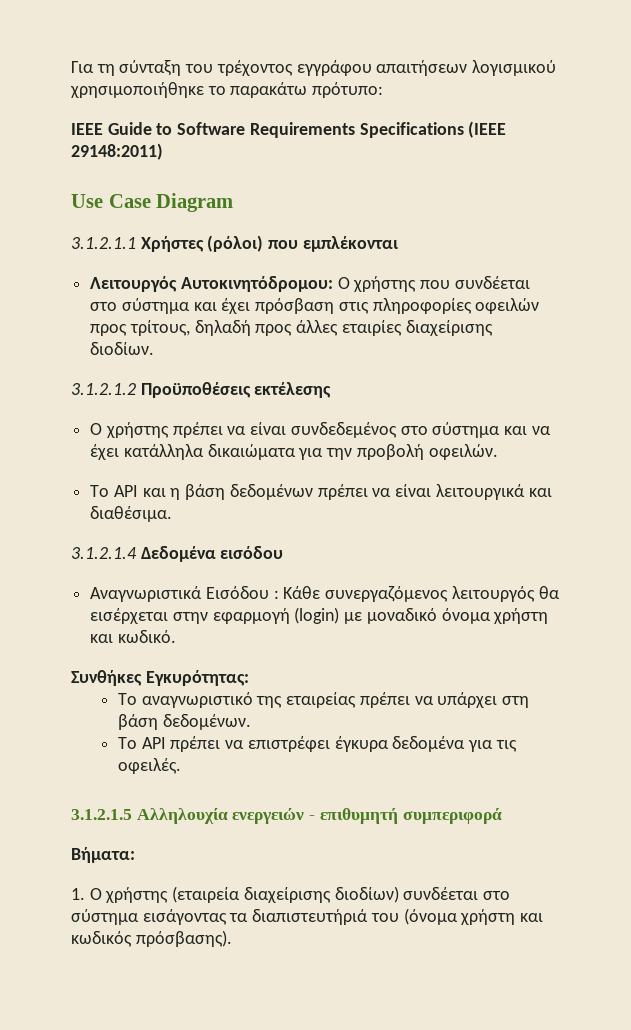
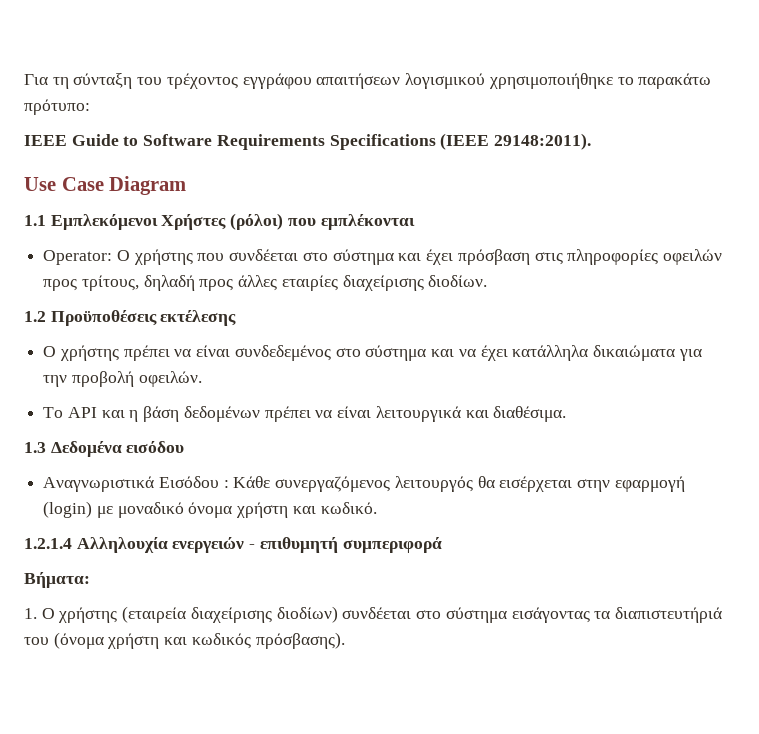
- IEEE Guide to Software Requirements Specifications (IEEE 29148:2011)
+ IEEE Guide to Software Requirements Specifications (IEEE 29148:2011).
- 3.1.2.1.1 Χρήστες (ρόλοι) που εμπλέκονται
+ 1.1 Εμπλεκόμενοι Χρήστες (ρόλοι) που εμπλέκονται
- Λειτουργός Αυτοκινητόδρομου: Ο χρήστης που συνδέεται στο σύστημα και έχει πρόσβαση στις πληροφορίες οφειλών προς τρίτους, δηλαδή προς άλλες εταιρίες διαχείρισης διοδίων.
+ Operator: Ο χρήστης που συνδέεται στο σύστημα και έχει πρόσβαση στις πληροφορίες οφειλών προς τρίτους, δηλαδή προς άλλες εταιρίες διαχείρισης διοδίων.
- 3.1.2.1.2 Προϋποθέσεις εκτέλεσης
+ 1.2 Προϋποθέσεις εκτέλεσης
- 3.1.2.1.4 Δεδομένα εισόδου
+ 1.3 Δεδομένα εισόδου
- Συνθήκες Εγκυρότητας:
- Το αναγνωριστικό της εταιρείας πρέπει να υπάρχει στη βάση δεδομένων.
- Το API πρέπει να επιστρέφει έγκυρα δεδομένα για τις οφειλές.
- 3.1.2.1.5 Αλληλουχία ενεργειών - επιθυμητή συμπεριφορά
+ 1.2.1.4 Αλληλουχία ενεργειών - επιθυμητή συμπεριφορά

